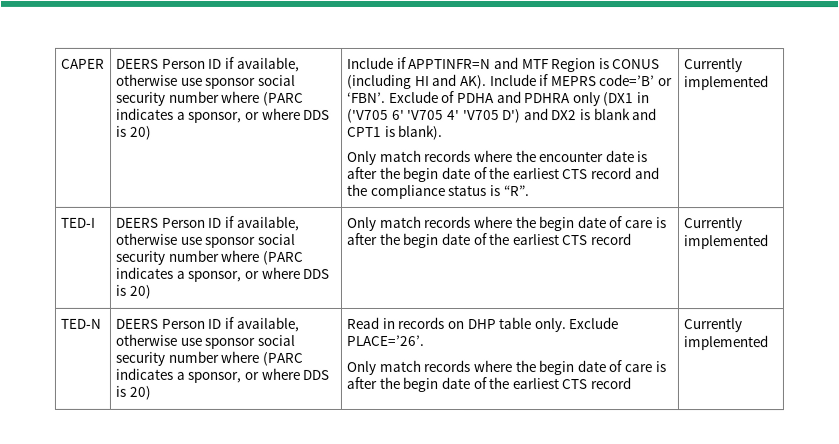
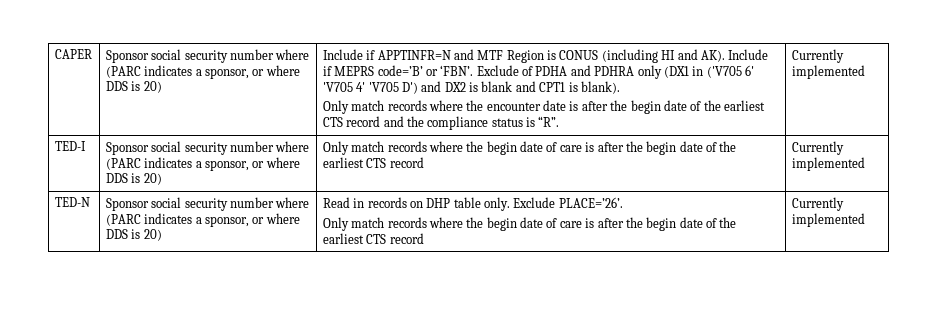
- CAPER | DEERS Person ID if available, otherwise use sponsor social security number where (PARC indicates a sponsor, or where DDS is 20)
+ CAPER | Sponsor social security number where (PARC indicates a sponsor, or where DDS is 20)
- TED-I | DEERS Person ID if available, otherwise use sponsor social security number where (PARC indicates a sponsor, or where DDS is 20)
+ TED-I | Sponsor social security number where (PARC indicates a sponsor, or where DDS is 20)
- TED-N | DEERS Person ID if available, otherwise use sponsor social security number where (PARC indicates a sponsor, or where DDS is 20)
+ TED-N | Sponsor social security number where (PARC indicates a sponsor, or where DDS is 20)

